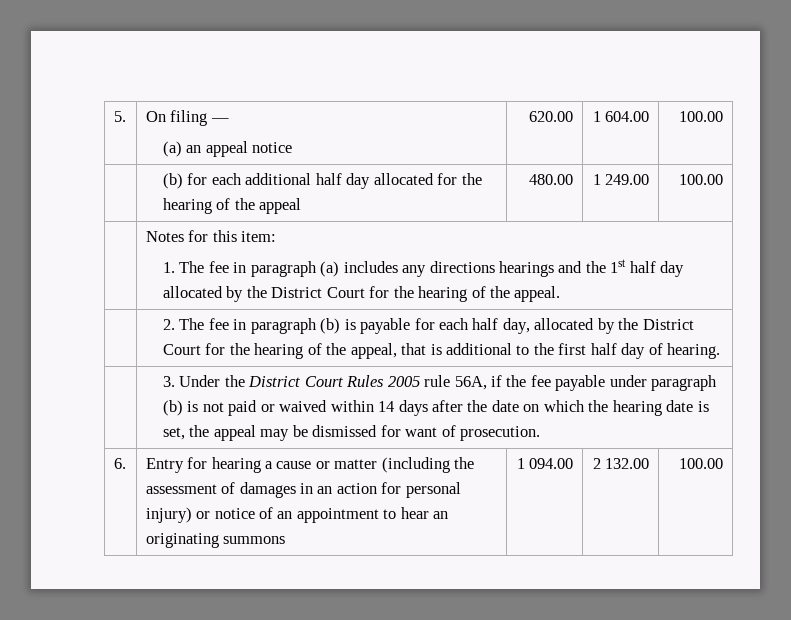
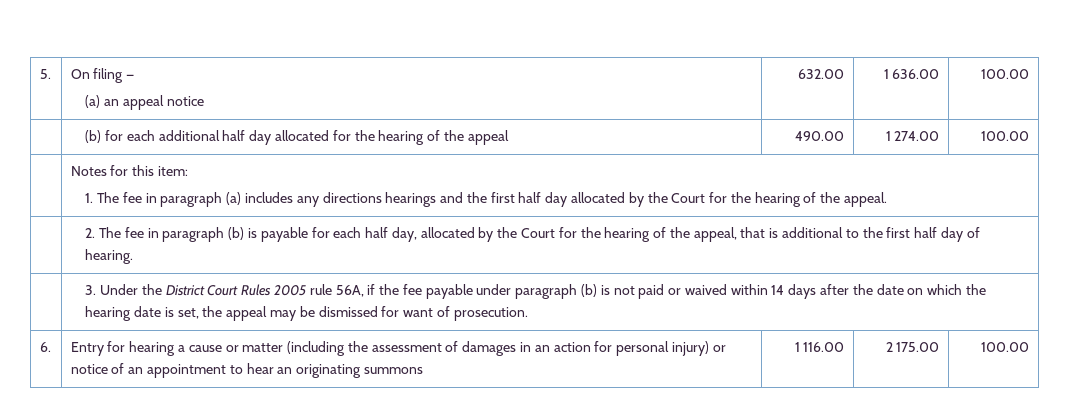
  5. | On filing —
- (a) an appeal notice | 620.00 | 1 604.00 | 100.00
+ (a) an appeal notice | 632.00 | 1 636.00 | 100.00
- | (b) for each additional half day allocated for the hearing of the appeal | 480.00 | 1 249.00 | 100.00
+ | (b) for each additional half day allocated for the hearing of the appeal | 490.00 | 1 274.00 | 100.00
  | Notes for this item:
- 1. The fee in paragraph (a) includes any directions hearings and the 1st half day allocated by the District Court for the hearing of the appeal.
+ 1. The fee in paragraph (a) includes any directions hearings and the first half day allocated by the Court for the hearing of the appeal.
- | 2. The fee in paragraph (b) is payable for each half day, allocated by the District Court for the hearing of the appeal, that is additional to the first half day of hearing.
+ | 2. The fee in paragraph (b) is payable for each half day, allocated by the Court for the hearing of the appeal, that is additional to the first half day of hearing.
- 6. | Entry for hearing a cause or matter (including the assessment of damages in an action for personal injury) or notice of an appointment to hear an originating summons | 1 094.00 | 2 132.00 | 100.00
+ 6. | Entry for hearing a cause or matter (including the assessment of damages in an action for personal injury) or notice of an appointment to hear an originating summons | 1 116.00 | 2 175.00 | 100.00

